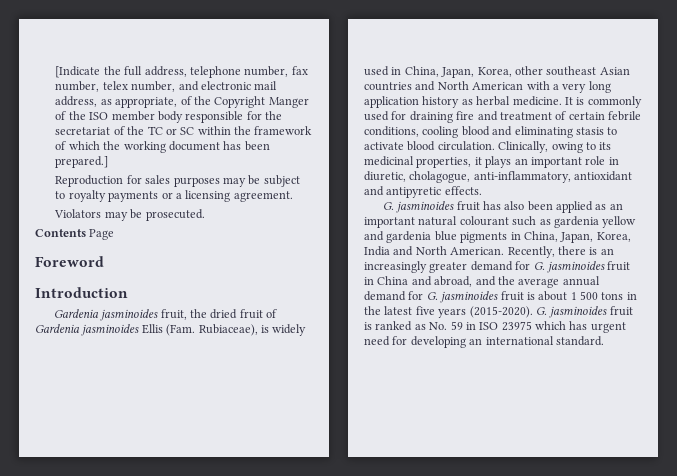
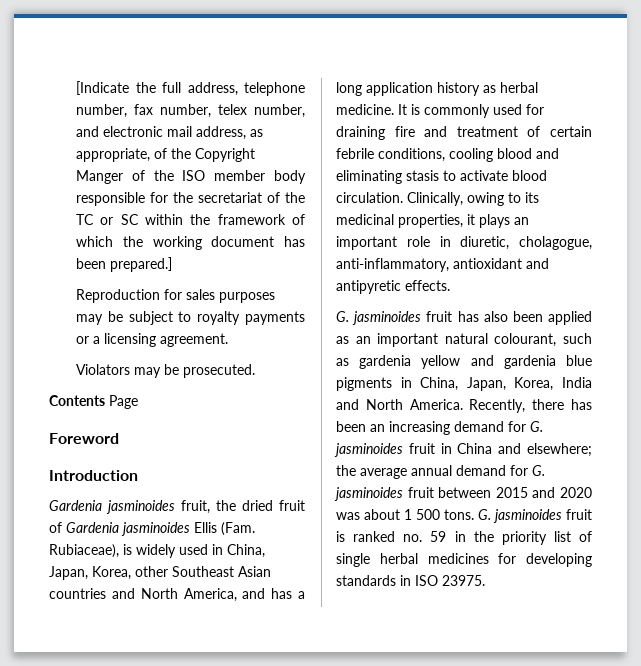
- Gardenia jasminoides fruit, the dried fruit of Gardenia jasminoides Ellis (Fam. Rubiaceae), is widely used in China, Japan, Korea, other southeast Asian countries and North American with a very long application history as herbal medicine.
+ Gardenia jasminoides fruit, the dried fruit of Gardenia jasminoides Ellis (Fam. Rubiaceae), is widely used in China, Japan, Korea, other Southeast Asian countries and North America, and has a long application history as herbal medicine.
- G. jasminoides fruit has also been applied as an important natural colourant such as gardenia yellow and gardenia blue pigments in China, Japan, Korea, India and North American.
+ G. jasminoides fruit has also been applied as an important natural colourant, such as gardenia yellow and gardenia blue pigments in China, Japan, Korea, India and North America.
- Recently, there is an increasingly greater demand for G. jasminoides fruit in China and abroad, and the average annual demand for G. jasminoides fruit is about 1 500 tons in the latest five years (2015-2020).
+ Recently, there has been an increasing demand for G. jasminoides fruit in China and elsewhere; the average annual demand for G. jasminoides fruit between 2015 and 2020 was about 1 500 tons.
- G. jasminoides fruit is ranked as No. 59 in ISO 23975 which has urgent need for developing an international standard.
+ G. jasminoides fruit is ranked no. 59 in the priority list of single herbal medicines for developing standards in ISO 23975.

